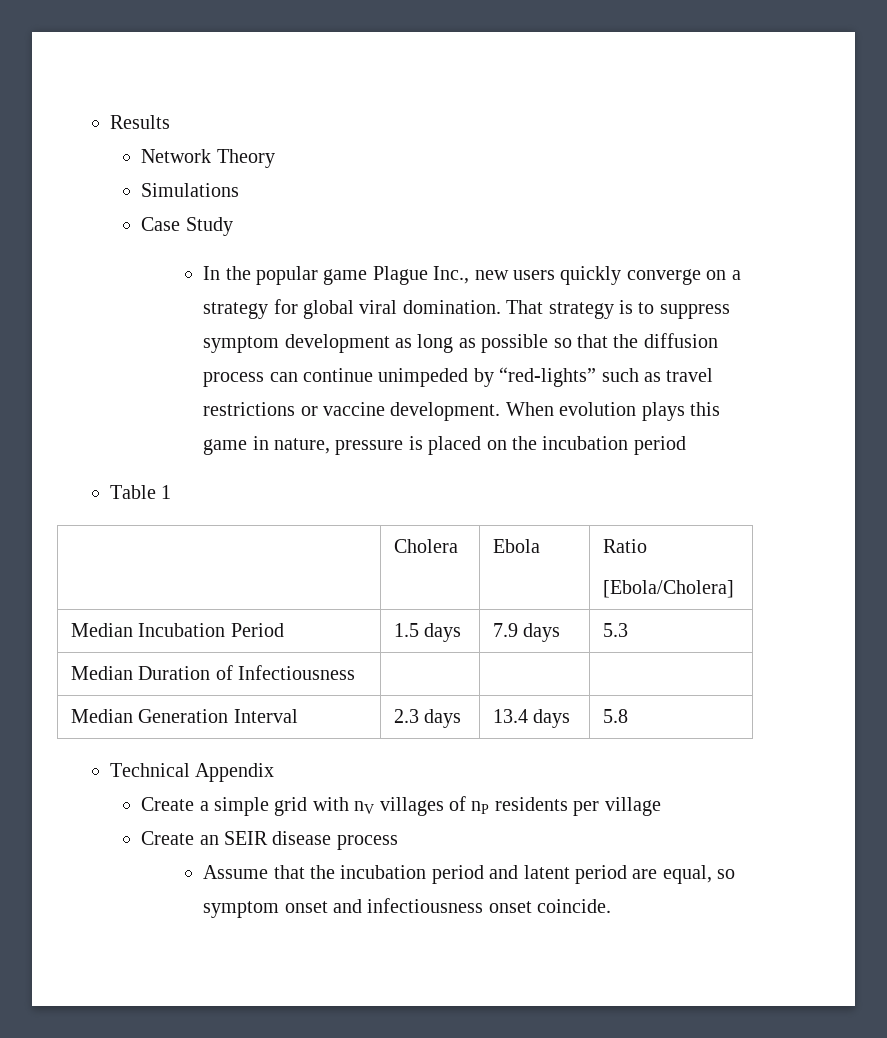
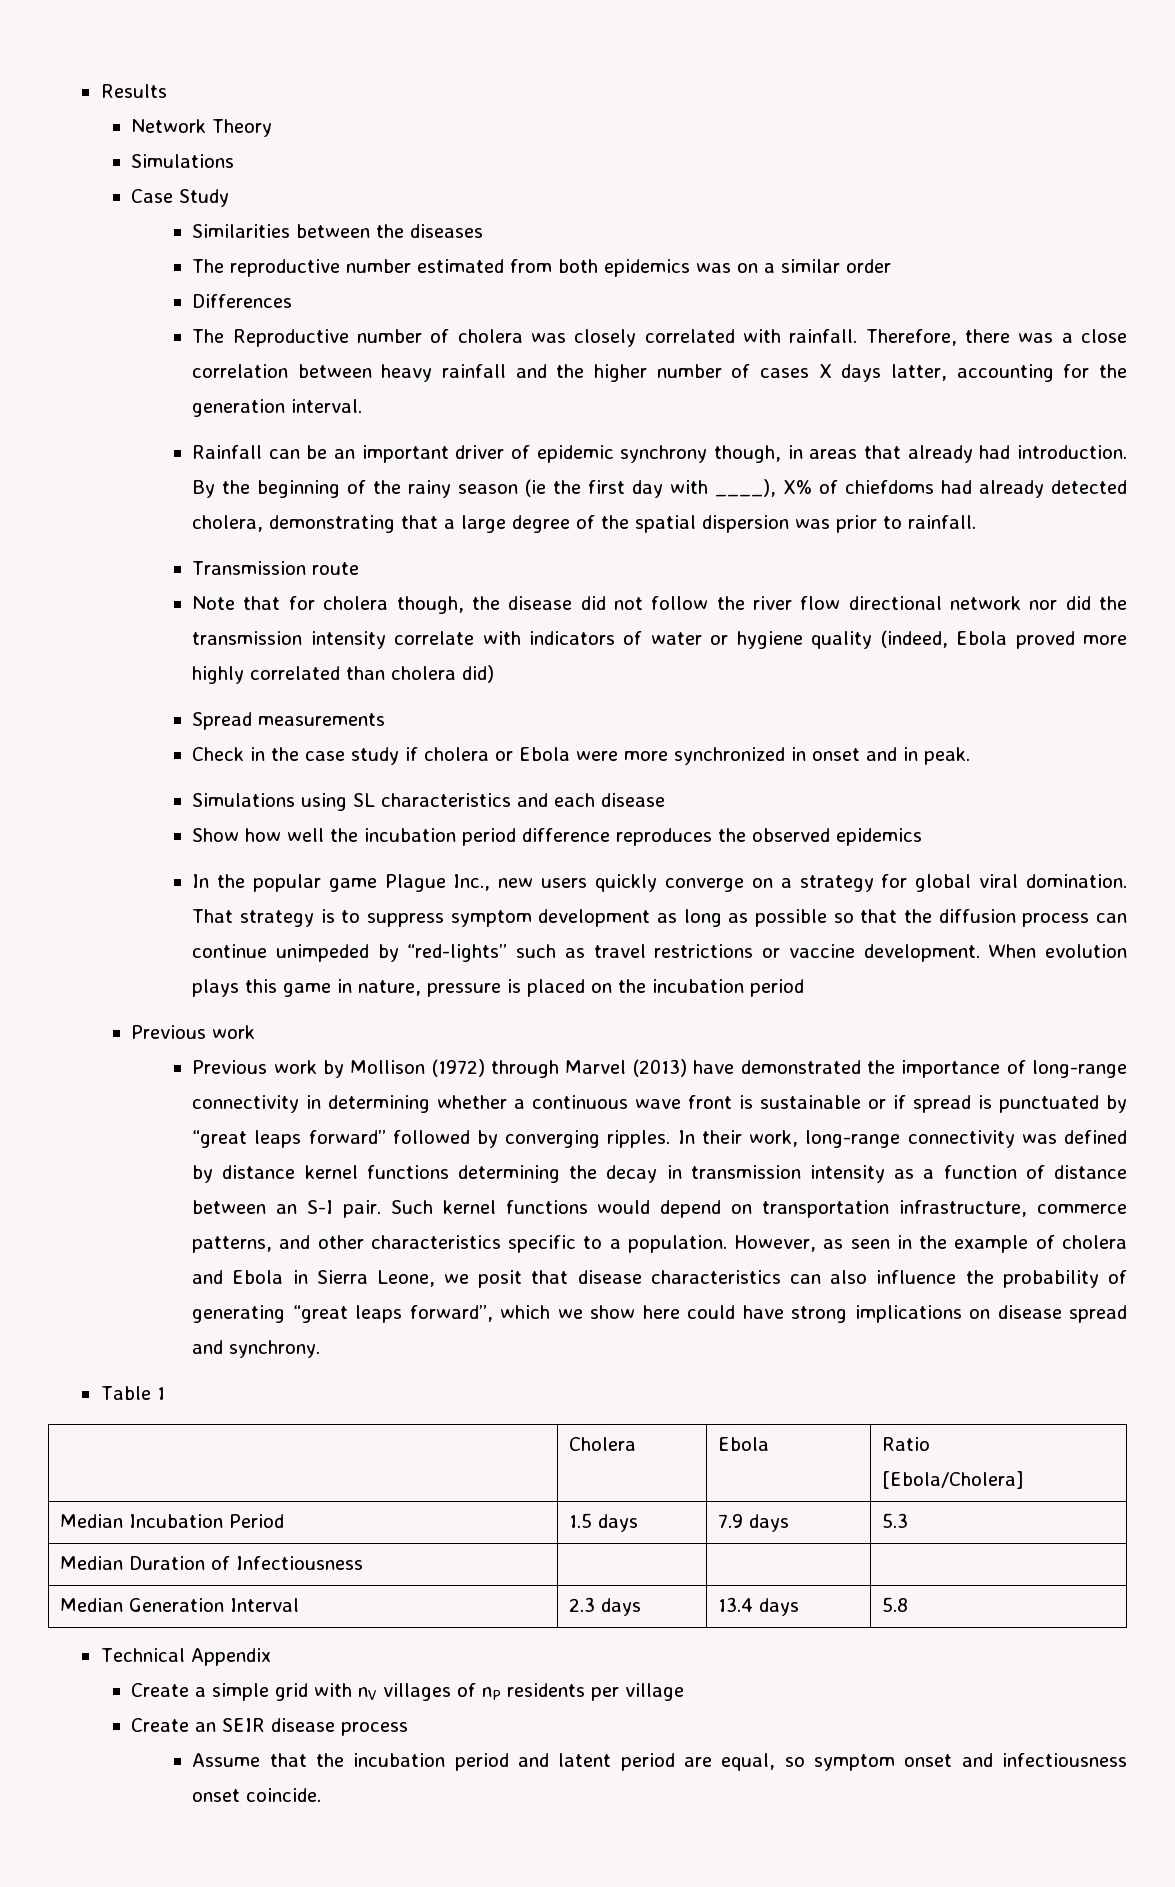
+ Similarities between the diseases
+ The reproductive number estimated from both epidemics was on a similar order
+ Differences
+ The Reproductive number of cholera was closely correlated with rainfall. Therefore, there was a close correlation between heavy rainfall and the higher number of cases X days latter, accounting for the generation interval.
+ Rainfall can be an important driver of epidemic synchrony though, in areas that already had introduction. By the beginning of the rainy season (ie the first day with ____), X% of chiefdoms had already detected cholera, demonstrating that a large degree of the spatial dispersion was prior to rainfall.
+ Transmission route
+ Note that for cholera though, the disease did not follow the river flow directional network nor did the transmission intensity correlate with indicators of water or hygiene quality (indeed, Ebola proved more highly correlated than cholera did)
+ Spread measurements
+ Check in the case study if cholera or Ebola were more synchronized in onset and in peak.
+ Simulations using SL characteristics and each disease
+ Show how well the incubation period difference reproduces the observed epidemics
  When evolution plays this game in nature, pressure is placed on the incubation period
+ Previous work
+ Previous work by Mollison (1972) through Marvel (2013) have demonstrated the importance of long-range connectivity in determining whether a continuous wave front is sustainable or if spread is punctuated by “great leaps forward” followed by converging ripples. In their work, long-range connectivity was defined by distance kernel functions determining the decay in transmission intensity as a function of distance between an S-I pair. Such kernel functions would depend on transportation infrastructure, commerce patterns, and other characteristics specific to a population. However, as seen in the example of cholera and Ebola in Sierra Leone, we posit that disease characteristics can also influence the probability of generating “great leaps forward”, which we show here could have strong implications on disease spread and synchrony.

